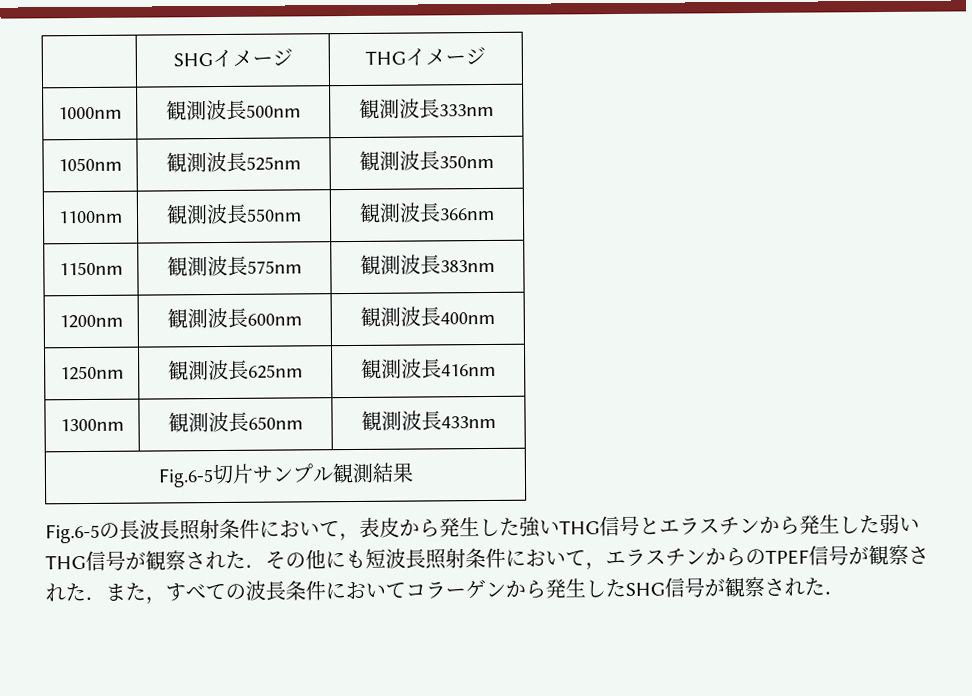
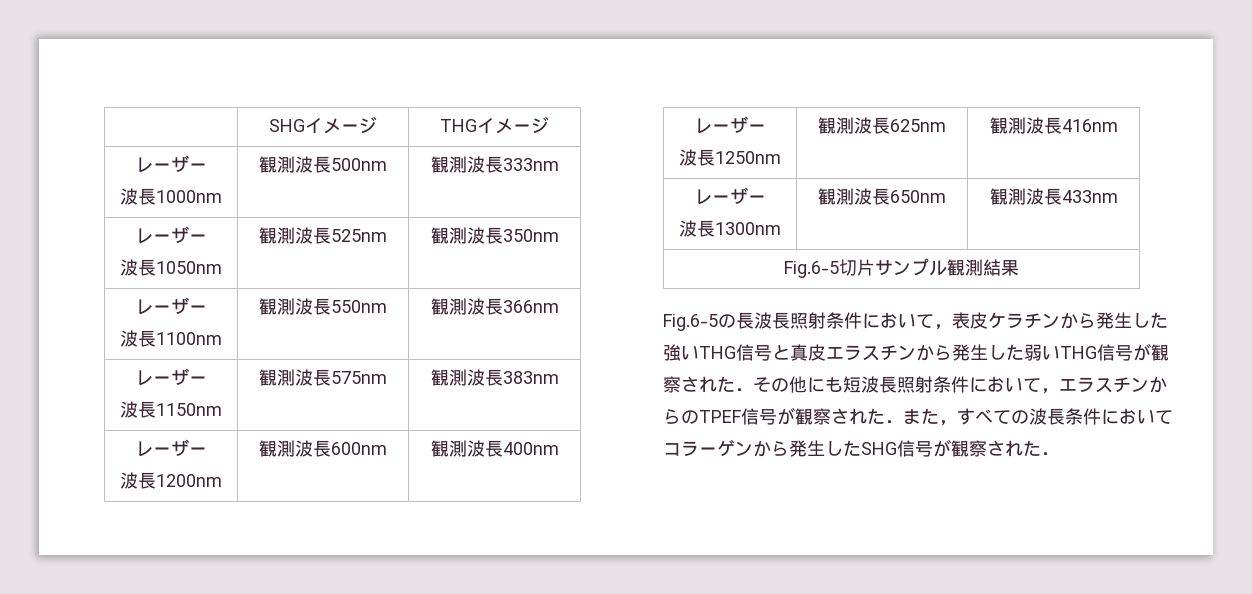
  | SHGイメージ | THGイメージ
- 1000nm | 観測波長500nm | 観測波長333nm
- 1050nm | 観測波長525nm | 観測波長350nm
- 1100nm | 観測波長550nm | 観測波長366nm
- 1150nm | 観測波長575nm | 観測波長383nm
- 1200nm | 観測波長600nm | 観測波長400nm
- 1250nm | 観測波長625nm | 観測波長416nm
- 1300nm | 観測波長650nm | 観測波長433nm
+ レーザー
+ 波長1000nm | 観測波長500nm | 観測波長333nm
+ レーザー
+ 波長1050nm | 観測波長525nm | 観測波長350nm
+ レーザー
+ 波長1100nm | 観測波長550nm | 観測波長366nm
+ レーザー
+ 波長1150nm | 観測波長575nm | 観測波長383nm
+ レーザー
+ 波長1200nm | 観測波長600nm | 観測波長400nm
+ レーザー
+ 波長1250nm | 観測波長625nm | 観測波長416nm
+ レーザー
+ 波長1300nm | 観測波長650nm | 観測波長433nm
- Fig.6-5の長波長照射条件において，表皮から発生した強いTHG信号とエラスチンから発生した弱いTHG信号が観察された．その他にも短波長照射条件において，エラスチンからのTPEF信号が観察された．また，すべての波長条件においてコラーゲンから発生したSHG信号が観察された．
+ Fig.6-5の長波長照射条件において，表皮ケラチンから発生した強いTHG信号と真皮エラスチンから発生した弱いTHG信号が観察された．その他にも短波長照射条件において，エラスチンからのTPEF信号が観察された．また，すべての波長条件においてコラーゲンから発生したSHG信号が観察された．

